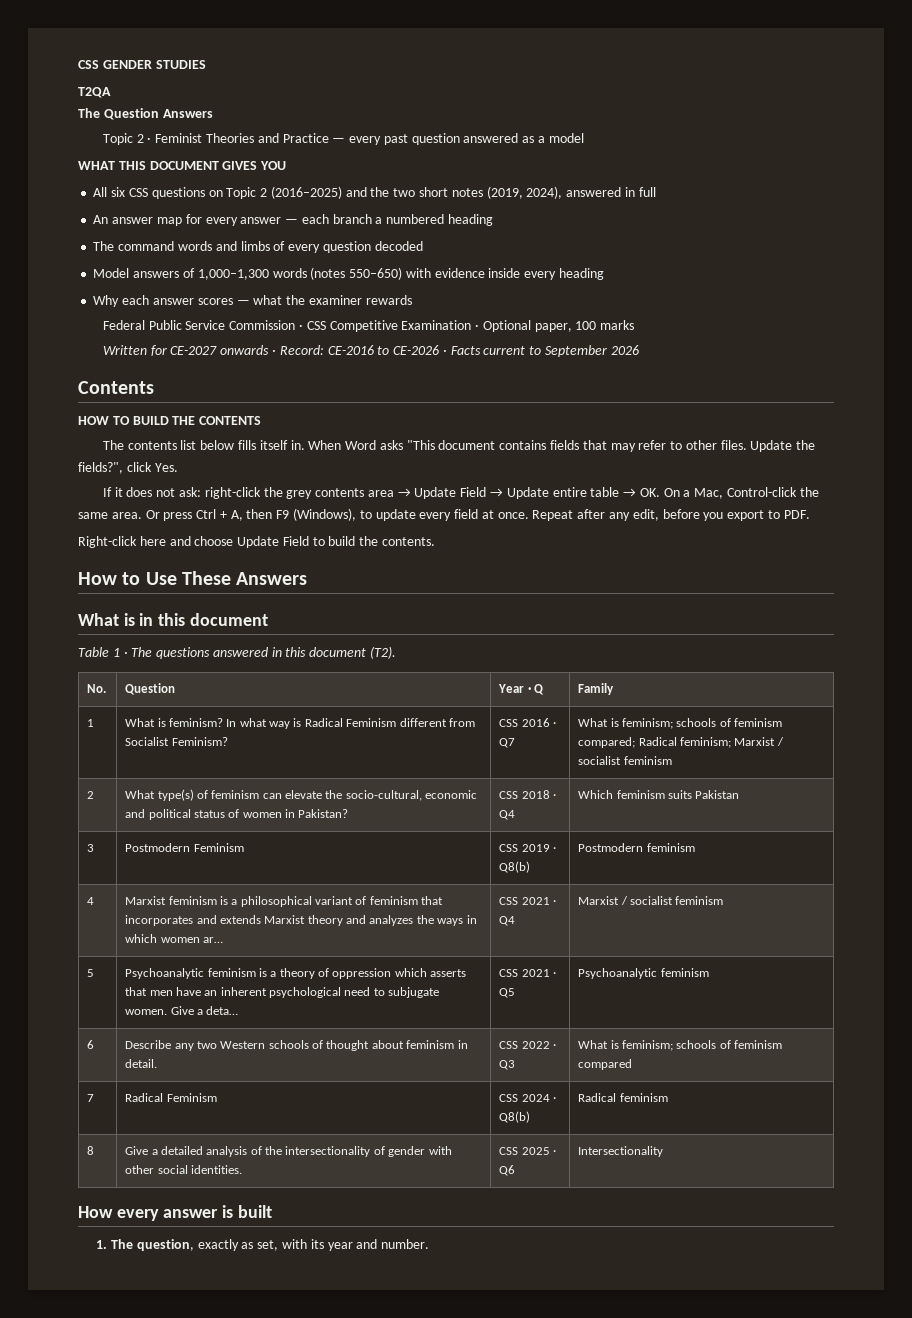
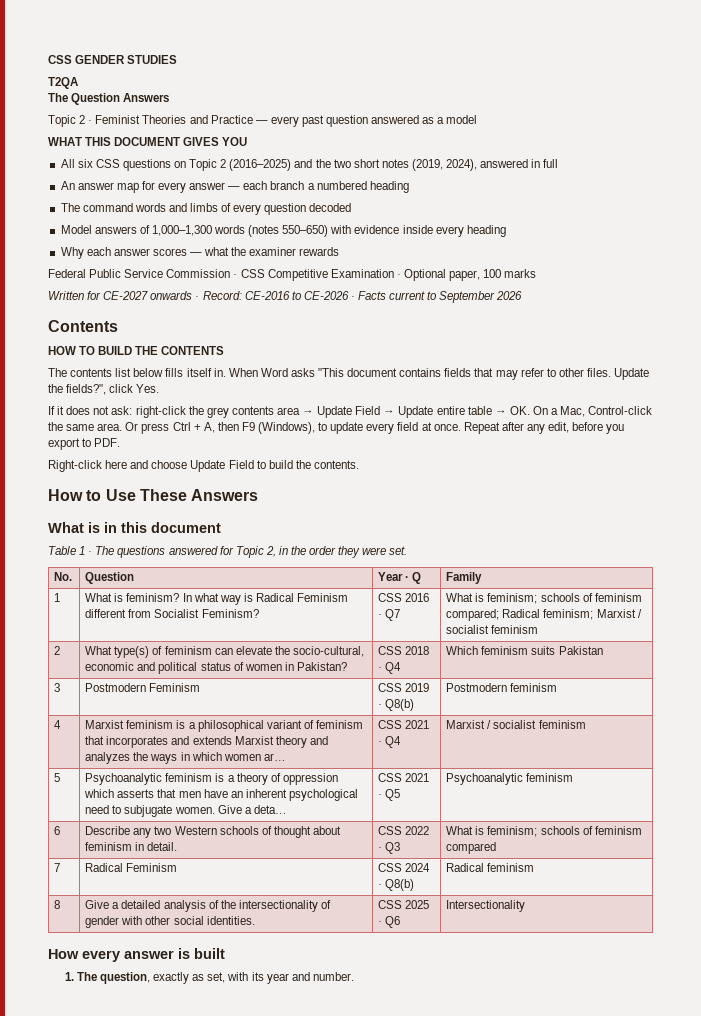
- Table 1 · The questions answered in this document (T2).
+ Table 1 · The questions answered for Topic 2, in the order they were set.

